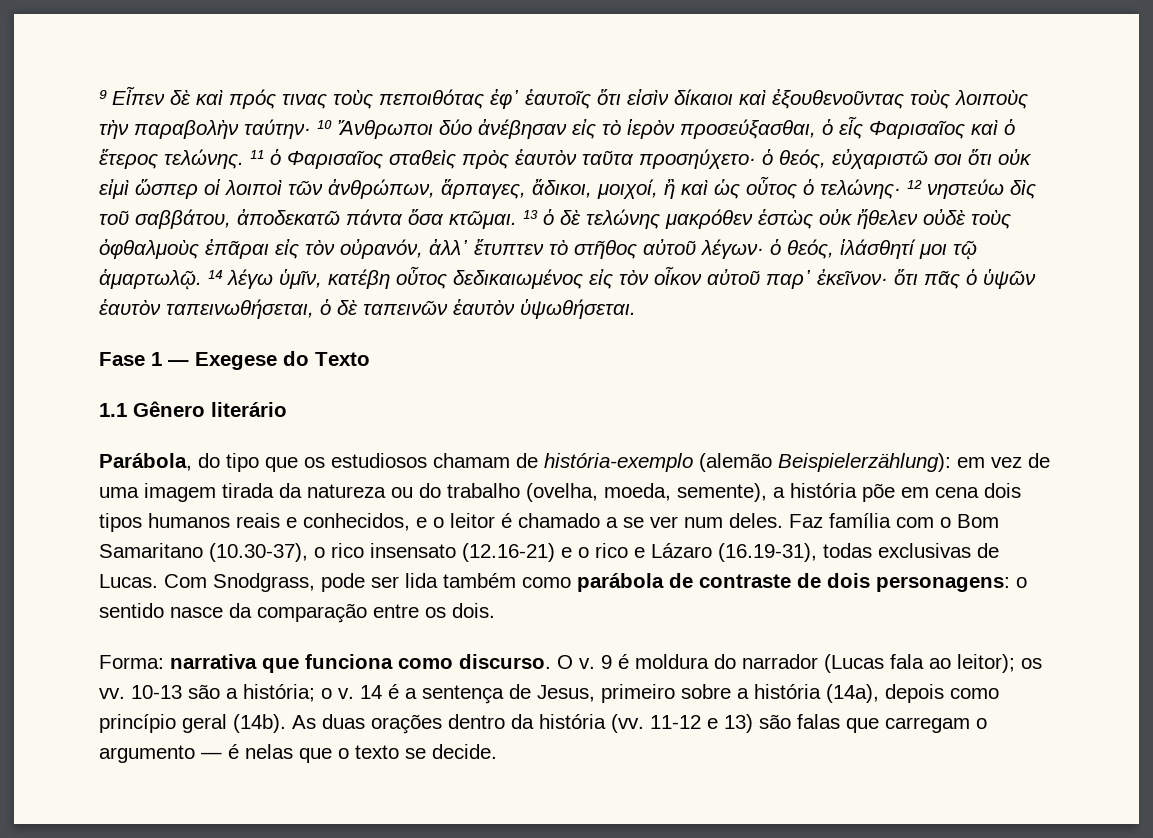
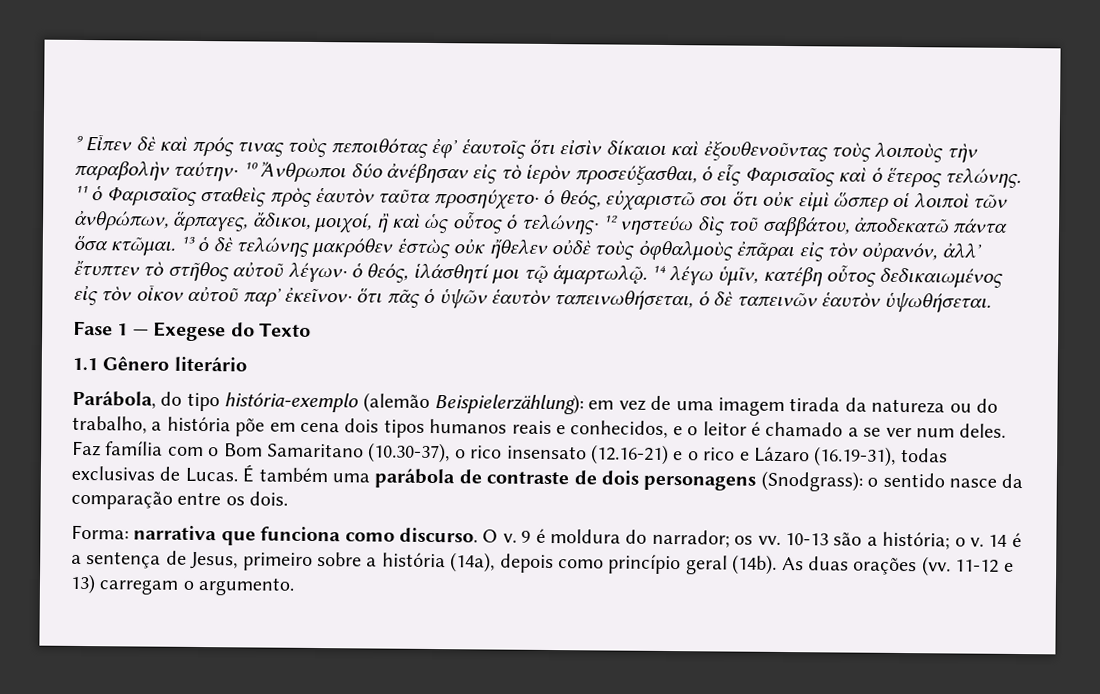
- Parábola, do tipo que os estudiosos chamam de história-exemplo (alemão Beispielerzählung): em vez de uma imagem tirada da natureza ou do trabalho (ovelha, moeda, semente), a história põe em cena dois tipos humanos reais e conhecidos, e o leitor é chamado a se ver num deles.
+ Parábola, do tipo história-exemplo (alemão Beispielerzählung): em vez de uma imagem tirada da natureza ou do trabalho, a história põe em cena dois tipos humanos reais e conhecidos, e o leitor é chamado a se ver num deles.
- Com Snodgrass, pode ser lida também como parábola de contraste de dois personagens: o sentido nasce da comparação entre os dois.
+ É também uma parábola de contraste de dois personagens (Snodgrass): o sentido nasce da comparação entre os dois.
- 9 é moldura do narrador (Lucas fala ao leitor); os vv.
+ 9 é moldura do narrador; os vv.
- As duas orações dentro da história (vv.
+ As duas orações (vv.
- 11-12 e 13) são falas que carregam o argumento — é nelas que o texto se decide.
+ 11-12 e 13) carregam o argumento.

